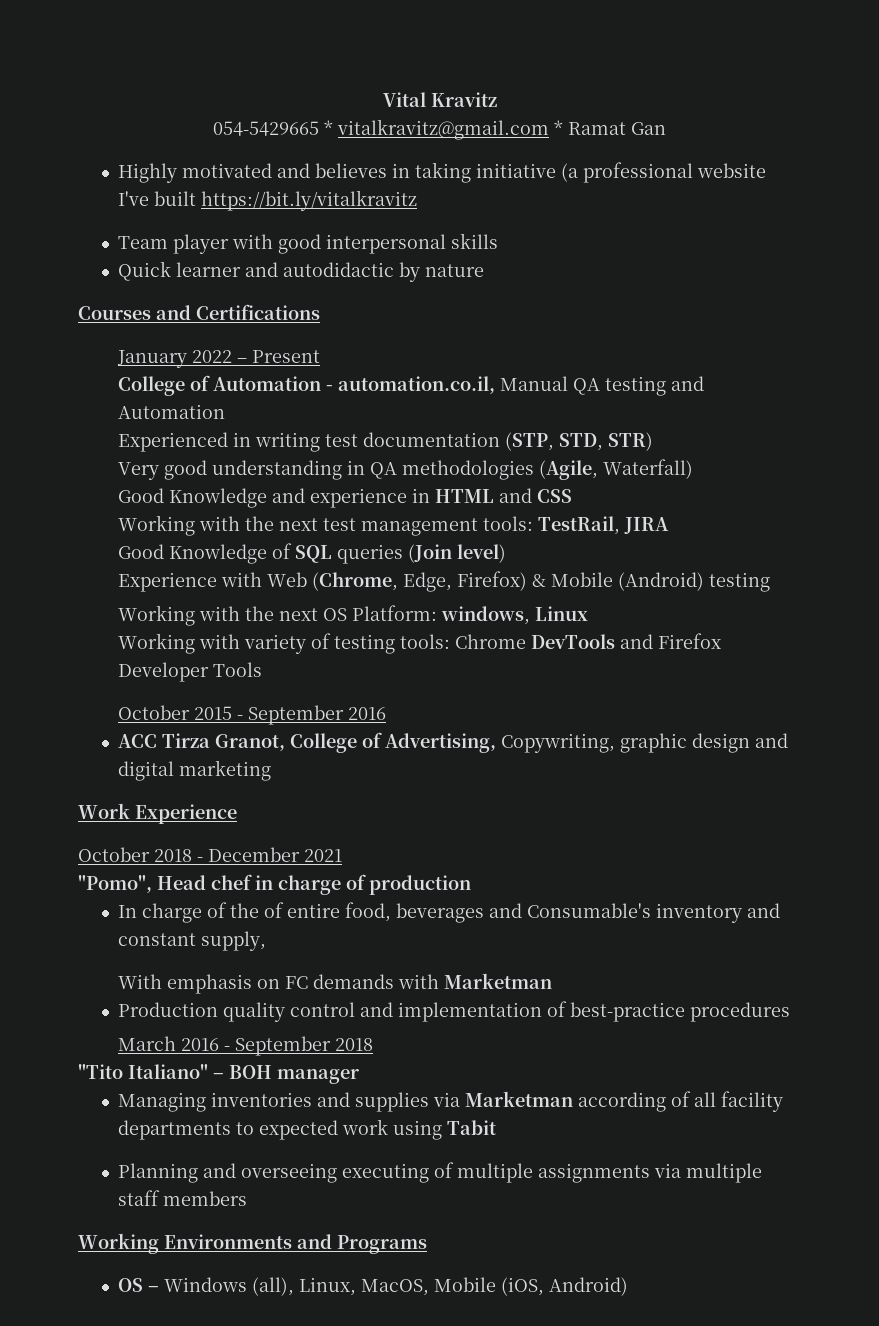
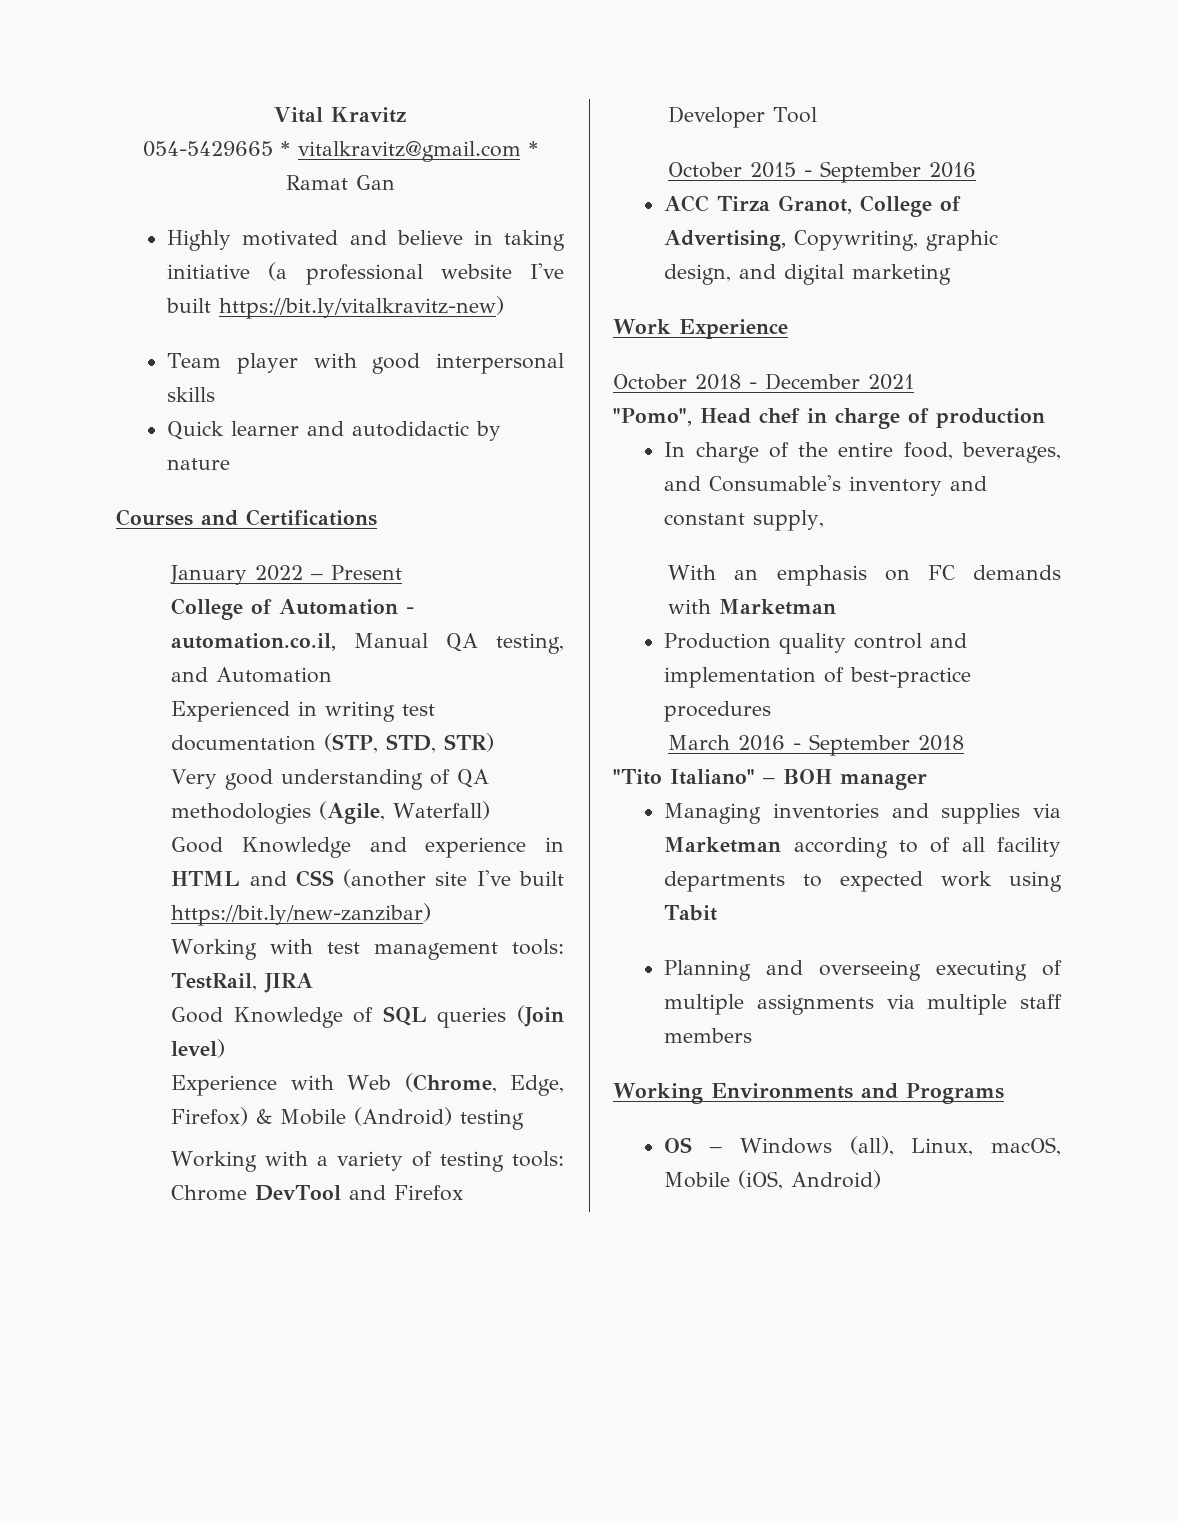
- Highly motivated and believes in taking initiative (a professional website I've built https://bit.ly/vitalkravitz
+ Highly motivated and believe in taking initiative (a professional website I've built https://bit.ly/vitalkravitz-new)
- College of Automation - automation.co.il, Manual QA testing and Automation
+ College of Automation - automation.co.il, Manual QA testing, and Automation
- Very good understanding in QA methodologies (Agile, Waterfall)
+ Very good understanding of QA methodologies (Agile, Waterfall)
- Good Knowledge and experience in HTML and CSS
- Working with the next test management tools: TestRail, JIRA
+ Good Knowledge and experience in HTML and CSS (another site I've built https://bit.ly/new-zanzibar)
+ Working with test management tools: TestRail, JIRA
- Working with the next OS Platform: windows, Linux
- Working with variety of testing tools: Chrome DevTools and Firefox Developer Tools
+ Working with a variety of testing tools: Chrome DevTool and Firefox Developer Tool
- ACC Tirza Granot, College of Advertising, Copywriting, graphic design and digital marketing
+ ACC Tirza Granot, College of Advertising, Copywriting, graphic design, and digital marketing
- In charge of the of entire food, beverages and Consumable's inventory and constant supply,
+ In charge of the entire food, beverages, and Consumable's inventory and constant supply,
- With emphasis on FC demands with Marketman
+ With an emphasis on FC demands with Marketman
- Managing inventories and supplies via Marketman according of all facility departments to expected work using Tabit
+ Managing inventories and supplies via Marketman according to of all facility departments to expected work using Tabit
- OS – Windows (all), Linux, MacOS, Mobile (iOS, Android)
+ OS – Windows (all), Linux, macOS, Mobile (iOS, Android)

